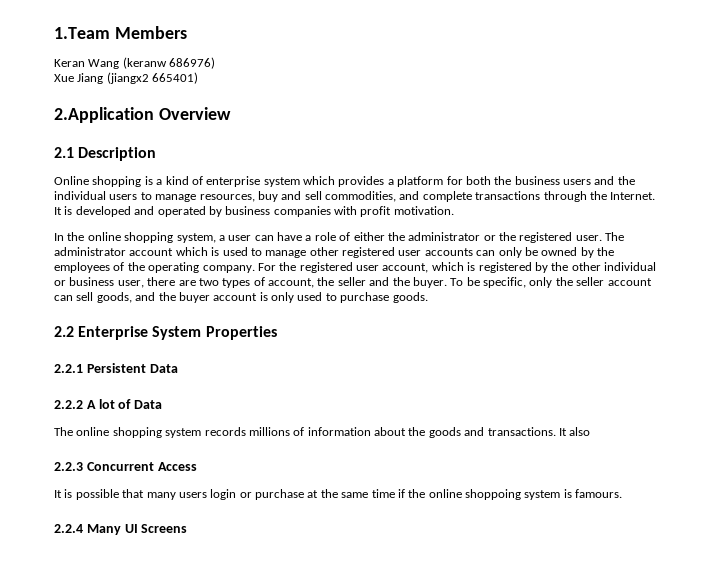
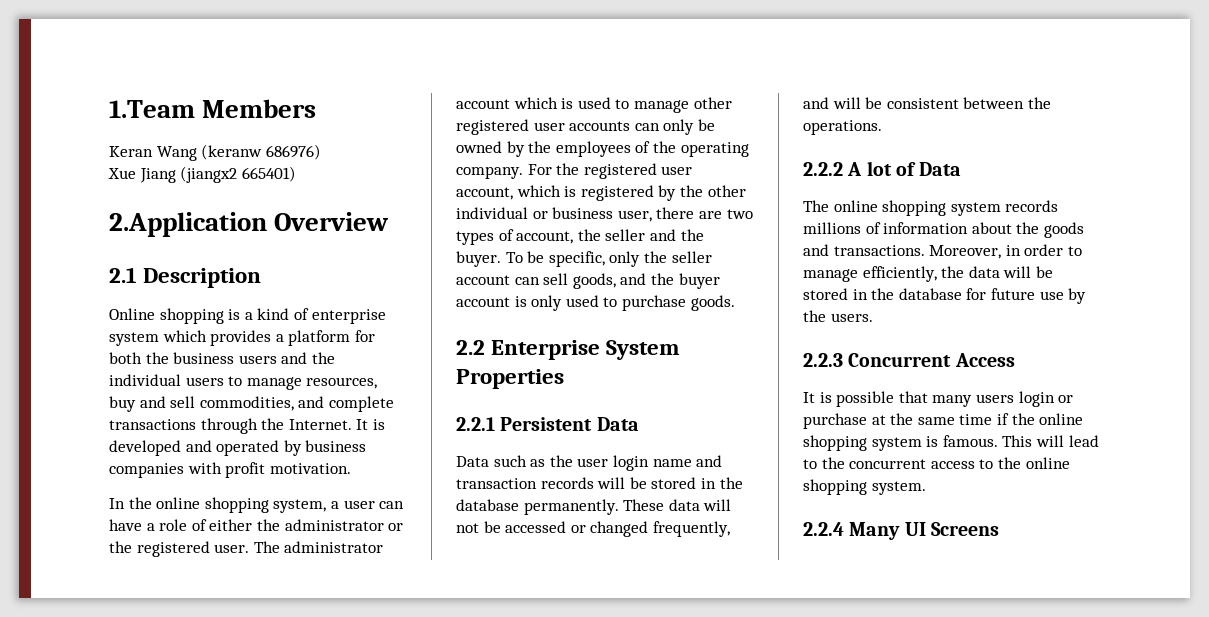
+ Data such as the user login name and transaction records will be stored in the database permanently. These data will not be accessed or changed frequently, and will be consistent between the operations.
- It also
+ Moreover, in order to manage efficiently, the data will be stored in the database for future use by the users.
- It is possible that many users login or purchase at the same time if the online shoppoing system is famours.
+ It is possible that many users login or purchase at the same time if the online shopping system is famous. This will lead to the concurrent access to the online shopping system.

